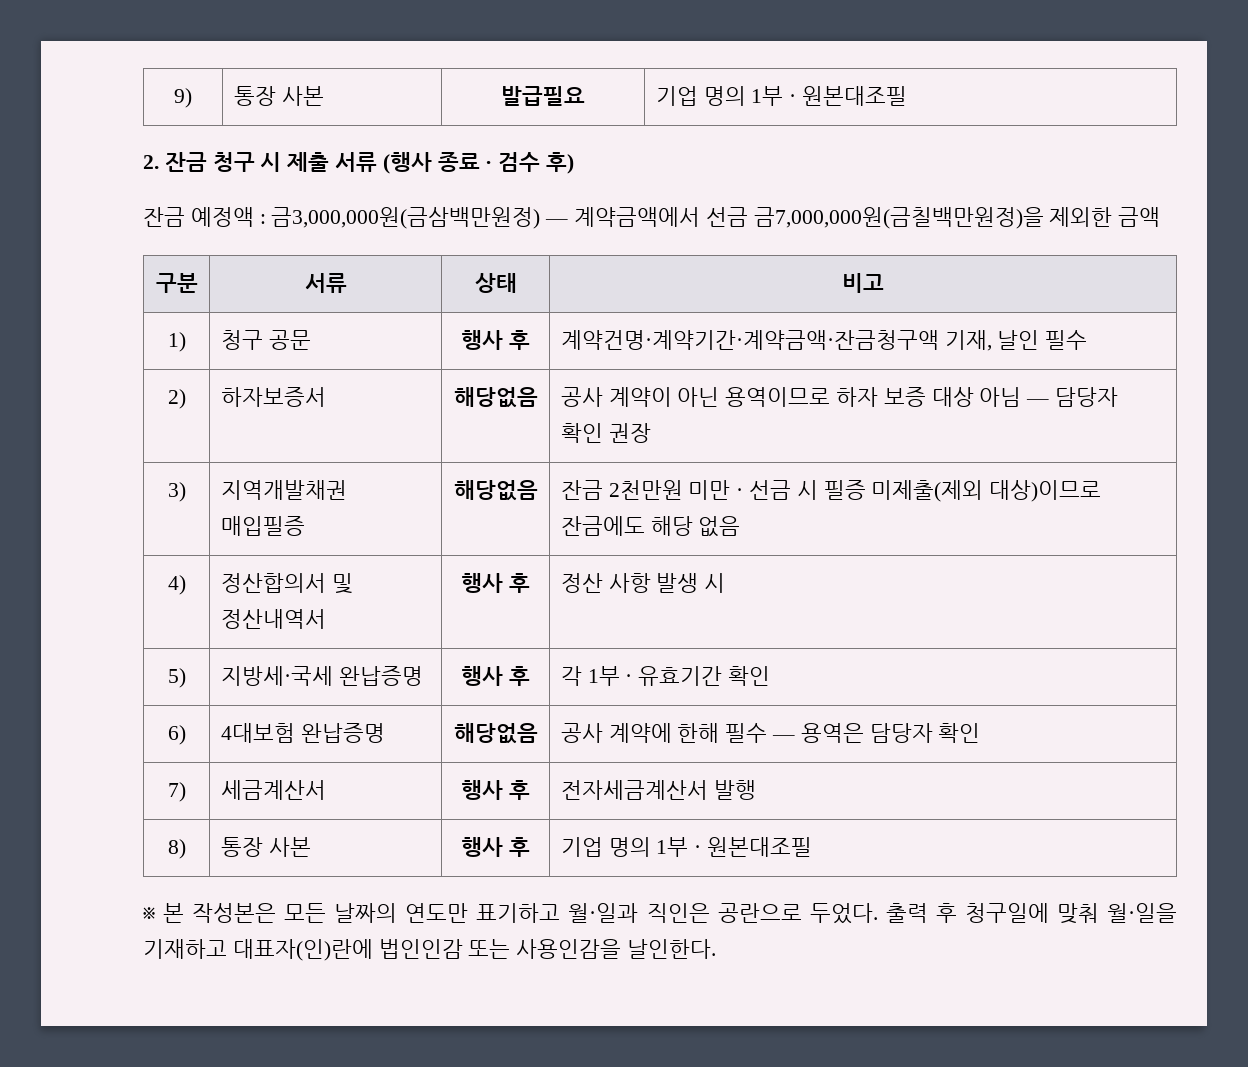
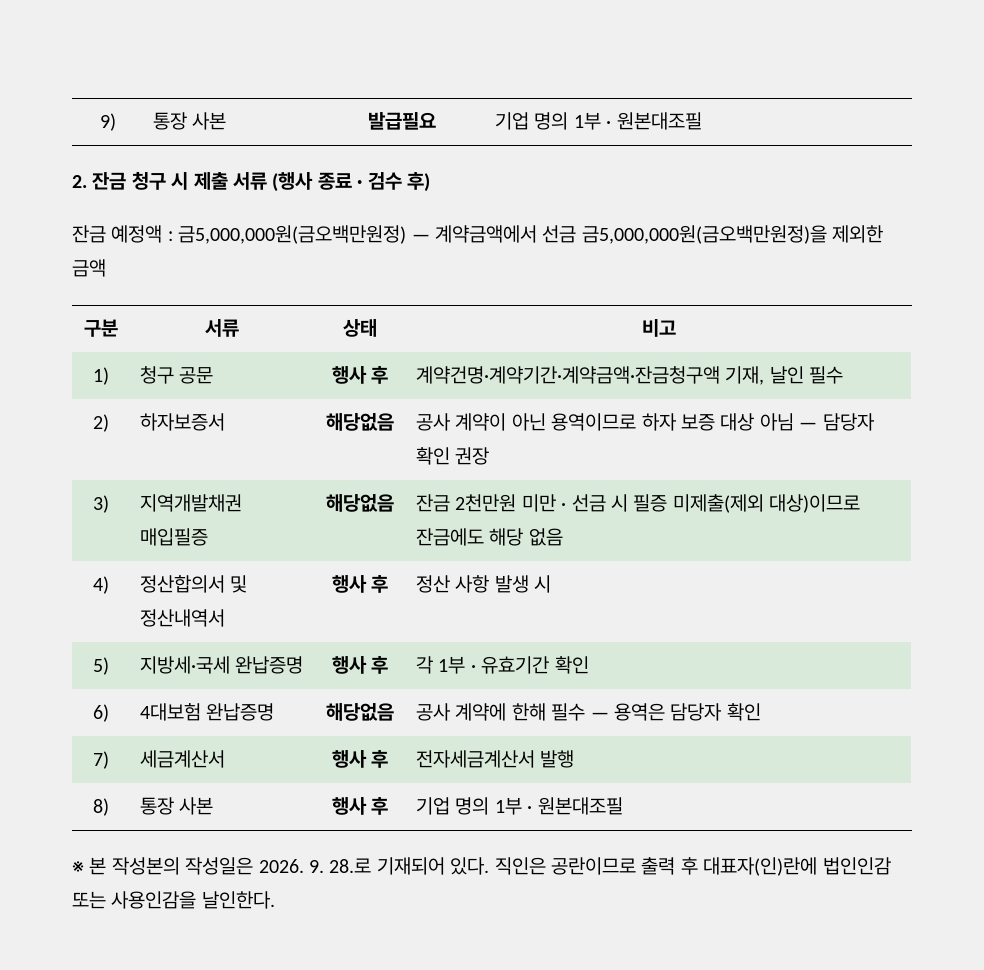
- 잔금 예정액 : 금3,000,000원(금삼백만원정) — 계약금액에서 선금 금7,000,000원(금칠백만원정)을 제외한 금액
+ 잔금 예정액 : 금5,000,000원(금오백만원정) — 계약금액에서 선금 금5,000,000원(금오백만원정)을 제외한 금액
- ※ 본 작성본은 모든 날짜의 연도만 표기하고 월·일과 직인은 공란으로 두었다. 출력 후 청구일에 맞춰 월·일을 기재하고 대표자(인)란에 법인인감 또는 사용인감을 날인한다.
+ ※ 본 작성본의 작성일은 2026. 9. 28.로 기재되어 있다. 직인은 공란이므로 출력 후 대표자(인)란에 법인인감 또는 사용인감을 날인한다.

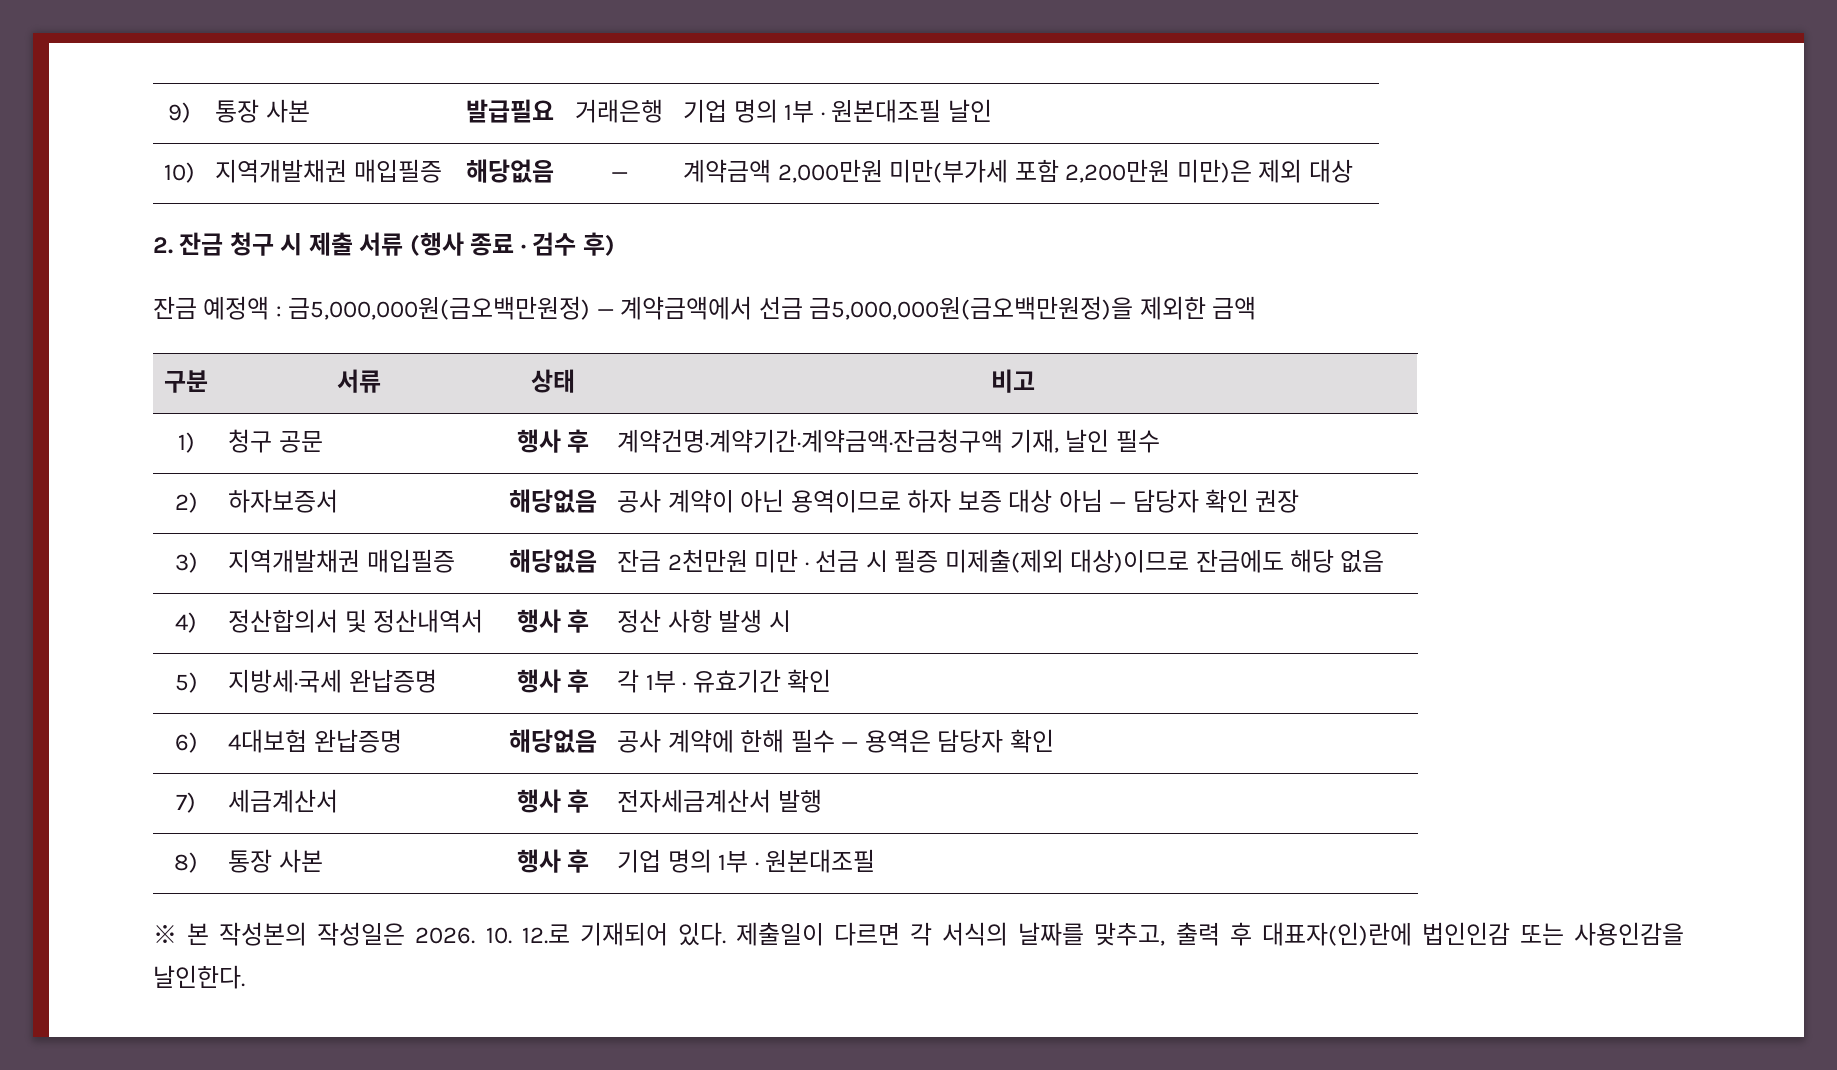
- 9) | 통장 사본 | 발급필요 | 기업 명의 1부 · 원본대조필
+ 9) | 통장 사본 | 발급필요 | 거래은행 | 기업 명의 1부 · 원본대조필 날인
+ 10) | 지역개발채권 매입필증 | 해당없음 | — | 계약금액 2,000만원 미만(부가세 포함 2,200만원 미만)은 제외 대상
- 9. 28.로 기재되어 있다. 직인은 공란이므로 출력 후 대표자(인)란에 법인인감 또는 사용인감을 날인한다.
+ 10. 12.로 기재되어 있다. 제출일이 다르면 각 서식의 날짜를 맞추고, 출력 후 대표자(인)란에 법인인감 또는 사용인감을 날인한다.

